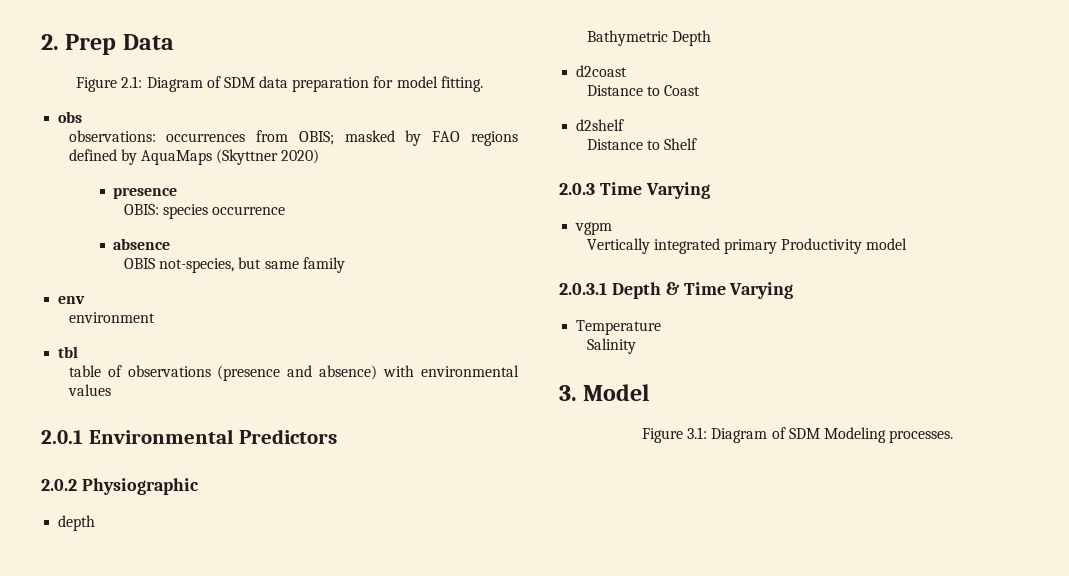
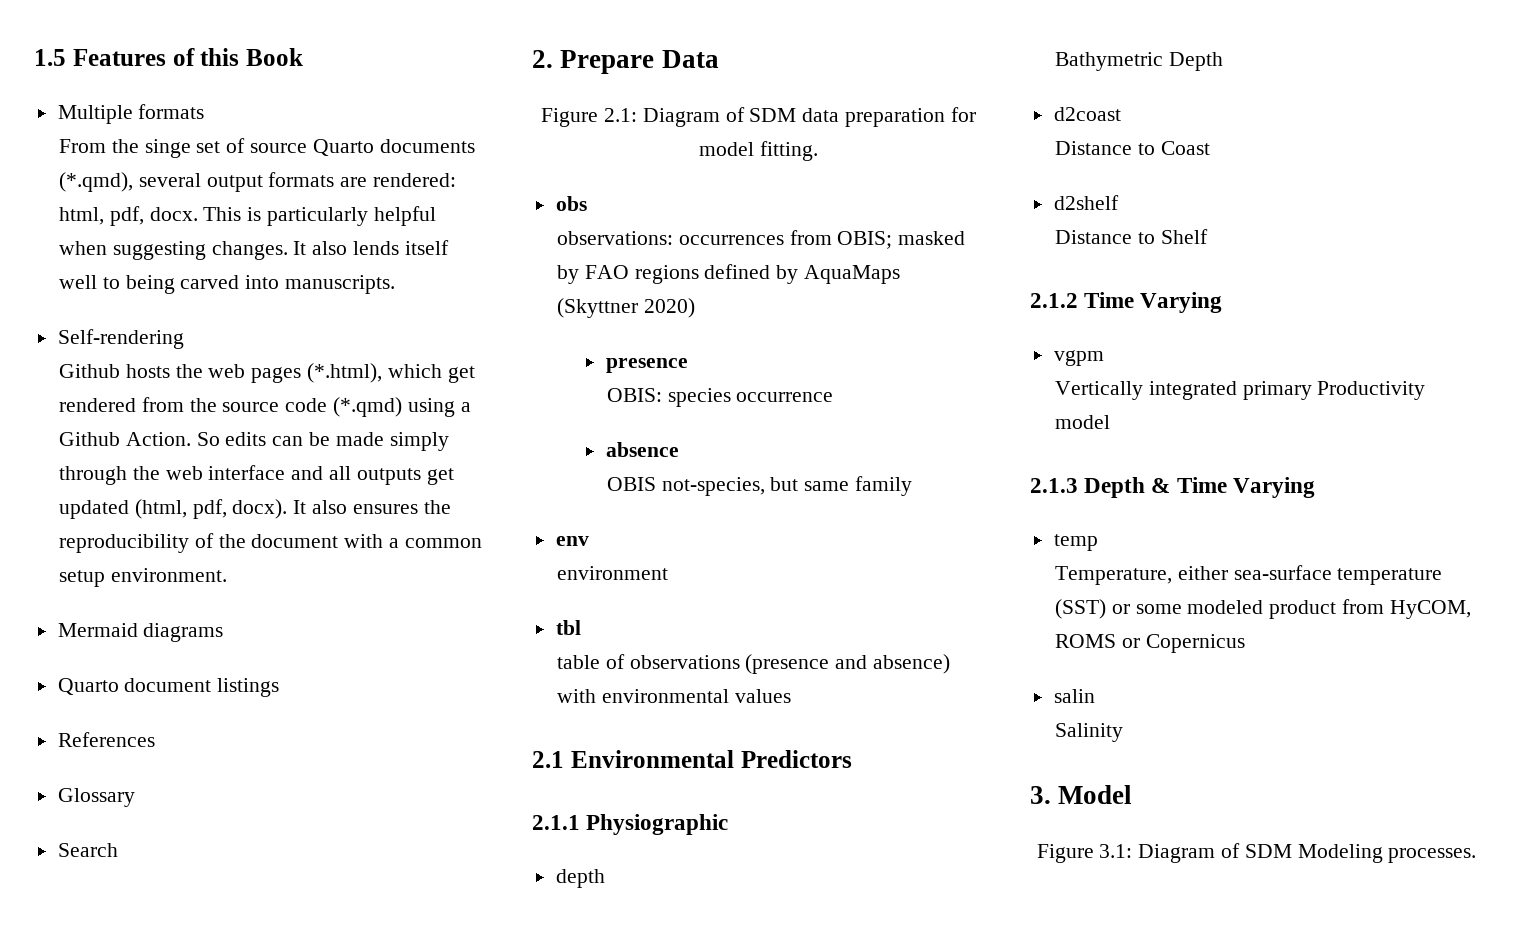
- 2. Prep Data
+ 1.5 Features of this Book
+ Multiple formats
+ From the singe set of source Quarto documents (*.qmd), several output formats are rendered: html, pdf, docx. This is particularly helpful when suggesting changes. It also lends itself well to being carved into manuscripts.
+ Self-rendering
+ Github hosts the web pages (*.html), which get rendered from the source code (*.qmd) using a Github Action. So edits can be made simply through the web interface and all outputs get updated (html, pdf, docx). It also ensures the reproducibility of the document with a common setup environment.
+ Mermaid diagrams
+ Quarto document listings
+ References
+ Glossary
+ Search
+ 2. Prepare Data
- 2.0.1 Environmental Predictors
+ 2.1 Environmental Predictors
- 2.0.2 Physiographic
+ 2.1.1 Physiographic
- 2.0.3 Time Varying
+ 2.1.2 Time Varying
- 2.0.3.1 Depth & Time Varying
+ 2.1.3 Depth & Time Varying
- Temperature
+ temp
+ Temperature, either sea-surface temperature (SST) or some modeled product from HyCOM, ROMS or Copernicus
+ salin

